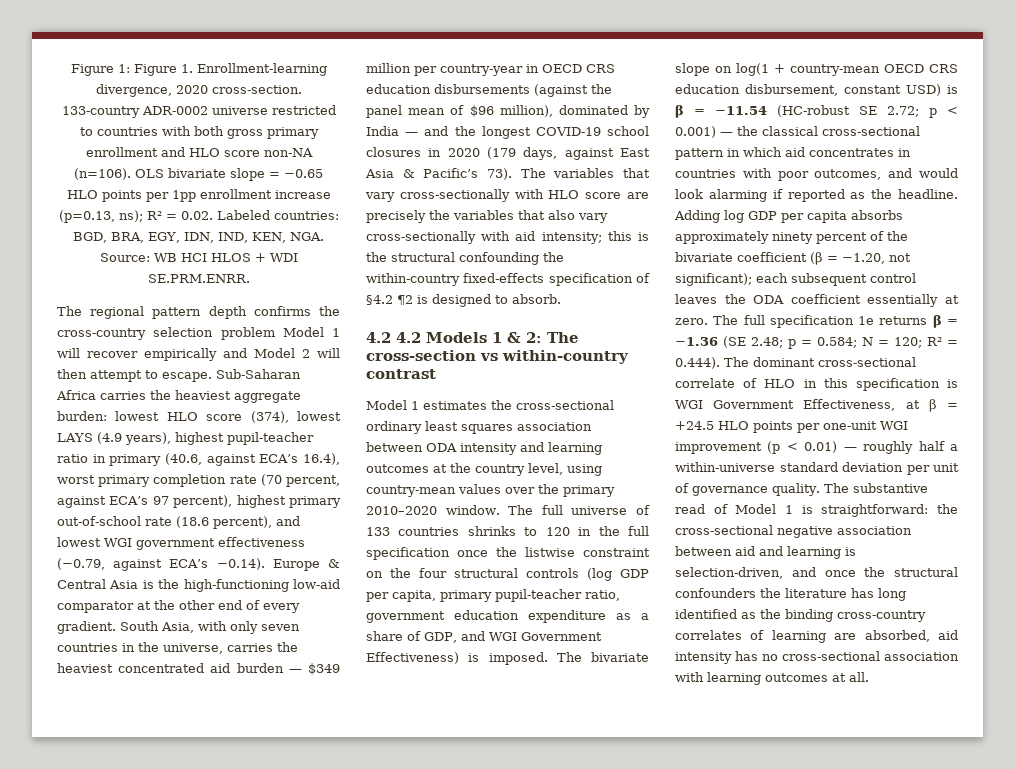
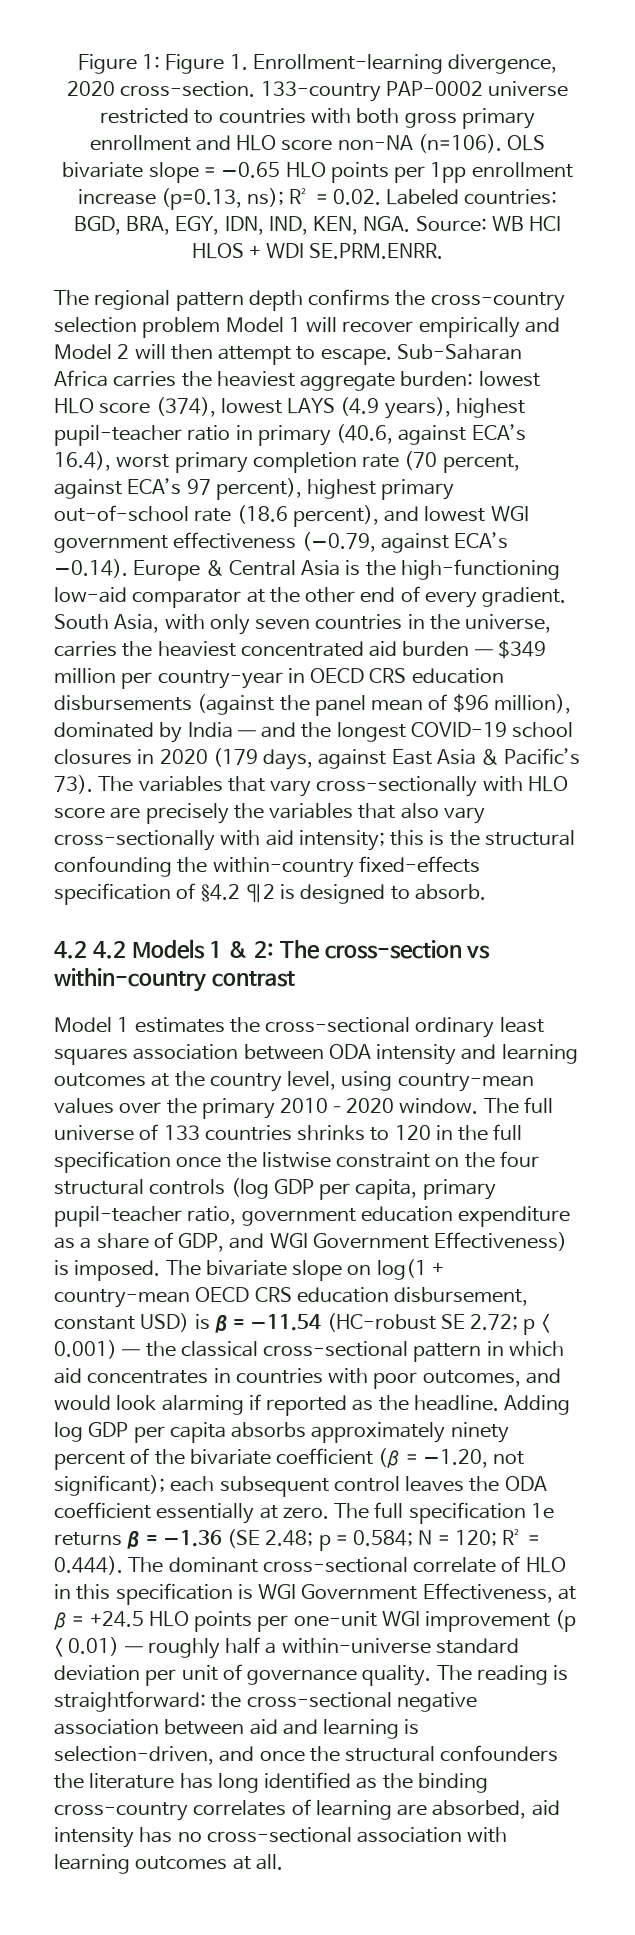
- 133-country ADR-0002 universe restricted to countries with both gross primary enrollment and HLO score non-NA (n=106).
+ 133-country PAP-0002 universe restricted to countries with both gross primary enrollment and HLO score non-NA (n=106).
- The substantive read of Model 1 is straightforward: the cross-sectional negative association between aid and learning is selection-driven, and once the structural confounders the literature has long identified as the binding cross-country correlates of learning are absorbed, aid intensity has no cross-sectional association with learning outcomes at all.
+ The reading is straightforward: the cross-sectional negative association between aid and learning is selection-driven, and once the structural confounders the literature has long identified as the binding cross-country correlates of learning are absorbed, aid intensity has no cross-sectional association with learning outcomes at all.

